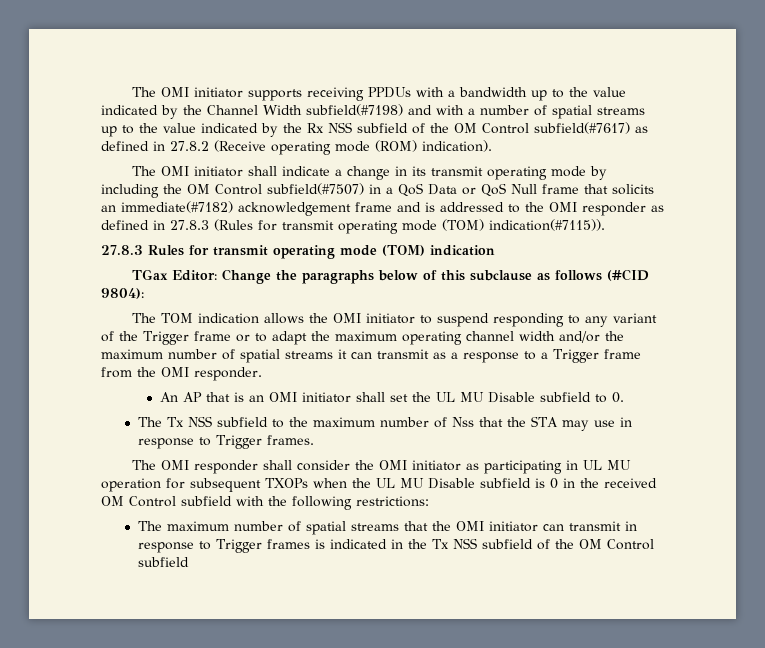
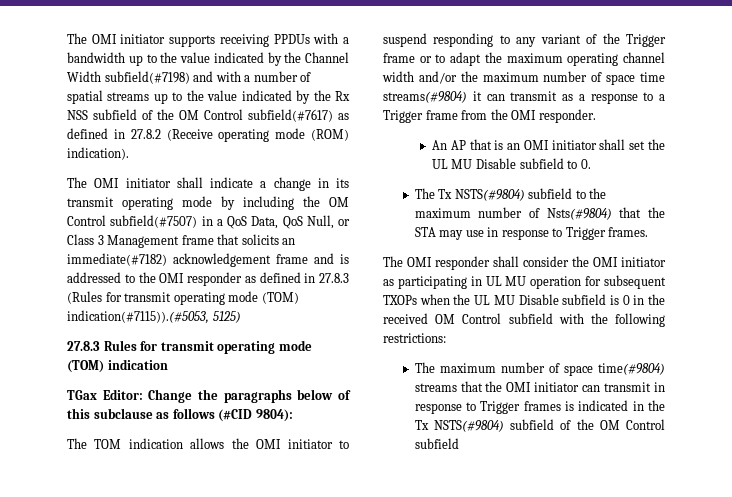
- The OMI initiator shall indicate a change in its transmit operating mode by including the OM Control subfield(#7507) in a QoS Data or QoS Null frame that solicits an immediate(#7182) acknowledgement frame and is addressed to the OMI responder as defined in 27.8.3 (Rules for transmit operating mode (TOM) indication(#7115)).
+ The OMI initiator shall indicate a change in its transmit operating mode by including the OM Control subfield(#7507) in a QoS Data, QoS Null, or Class 3 Management frame that solicits an immediate(#7182) acknowledgement frame and is addressed to the OMI responder as defined in 27.8.3 (Rules for transmit operating mode (TOM) indication(#7115)).(#5053, 5125)
- The TOM indication allows the OMI initiator to suspend responding to any variant of the Trigger frame or to adapt the maximum operating channel width and/or the maximum number of spatial streams it can transmit as a response to a Trigger frame from the OMI responder.
+ The TOM indication allows the OMI initiator to suspend responding to any variant of the Trigger frame or to adapt the maximum operating channel width and/or the maximum number of space time streams(#9804) it can transmit as a response to a Trigger frame from the OMI responder.
- The Tx NSS subfield to the maximum number of Nss that the STA may use in response to Trigger frames.
+ The Tx NSTS(#9804) subfield to the maximum number of Nsts(#9804) that the STA may use in response to Trigger frames.
- The maximum number of spatial streams that the OMI initiator can transmit in response to Trigger frames is indicated in the Tx NSS subfield of the OM Control subfield
+ The maximum number of space time(#9804) streams that the OMI initiator can transmit in response to Trigger frames is indicated in the Tx NSTS(#9804) subfield of the OM Control subfield

